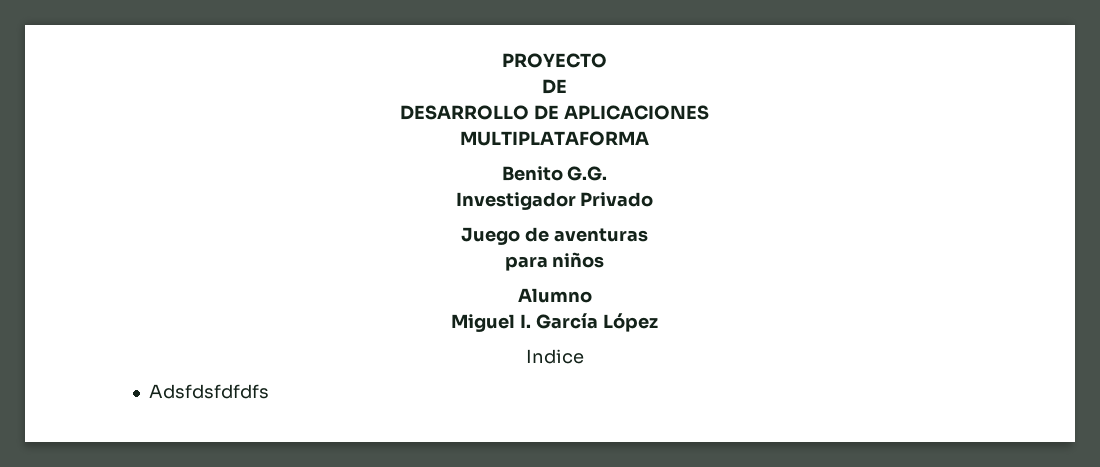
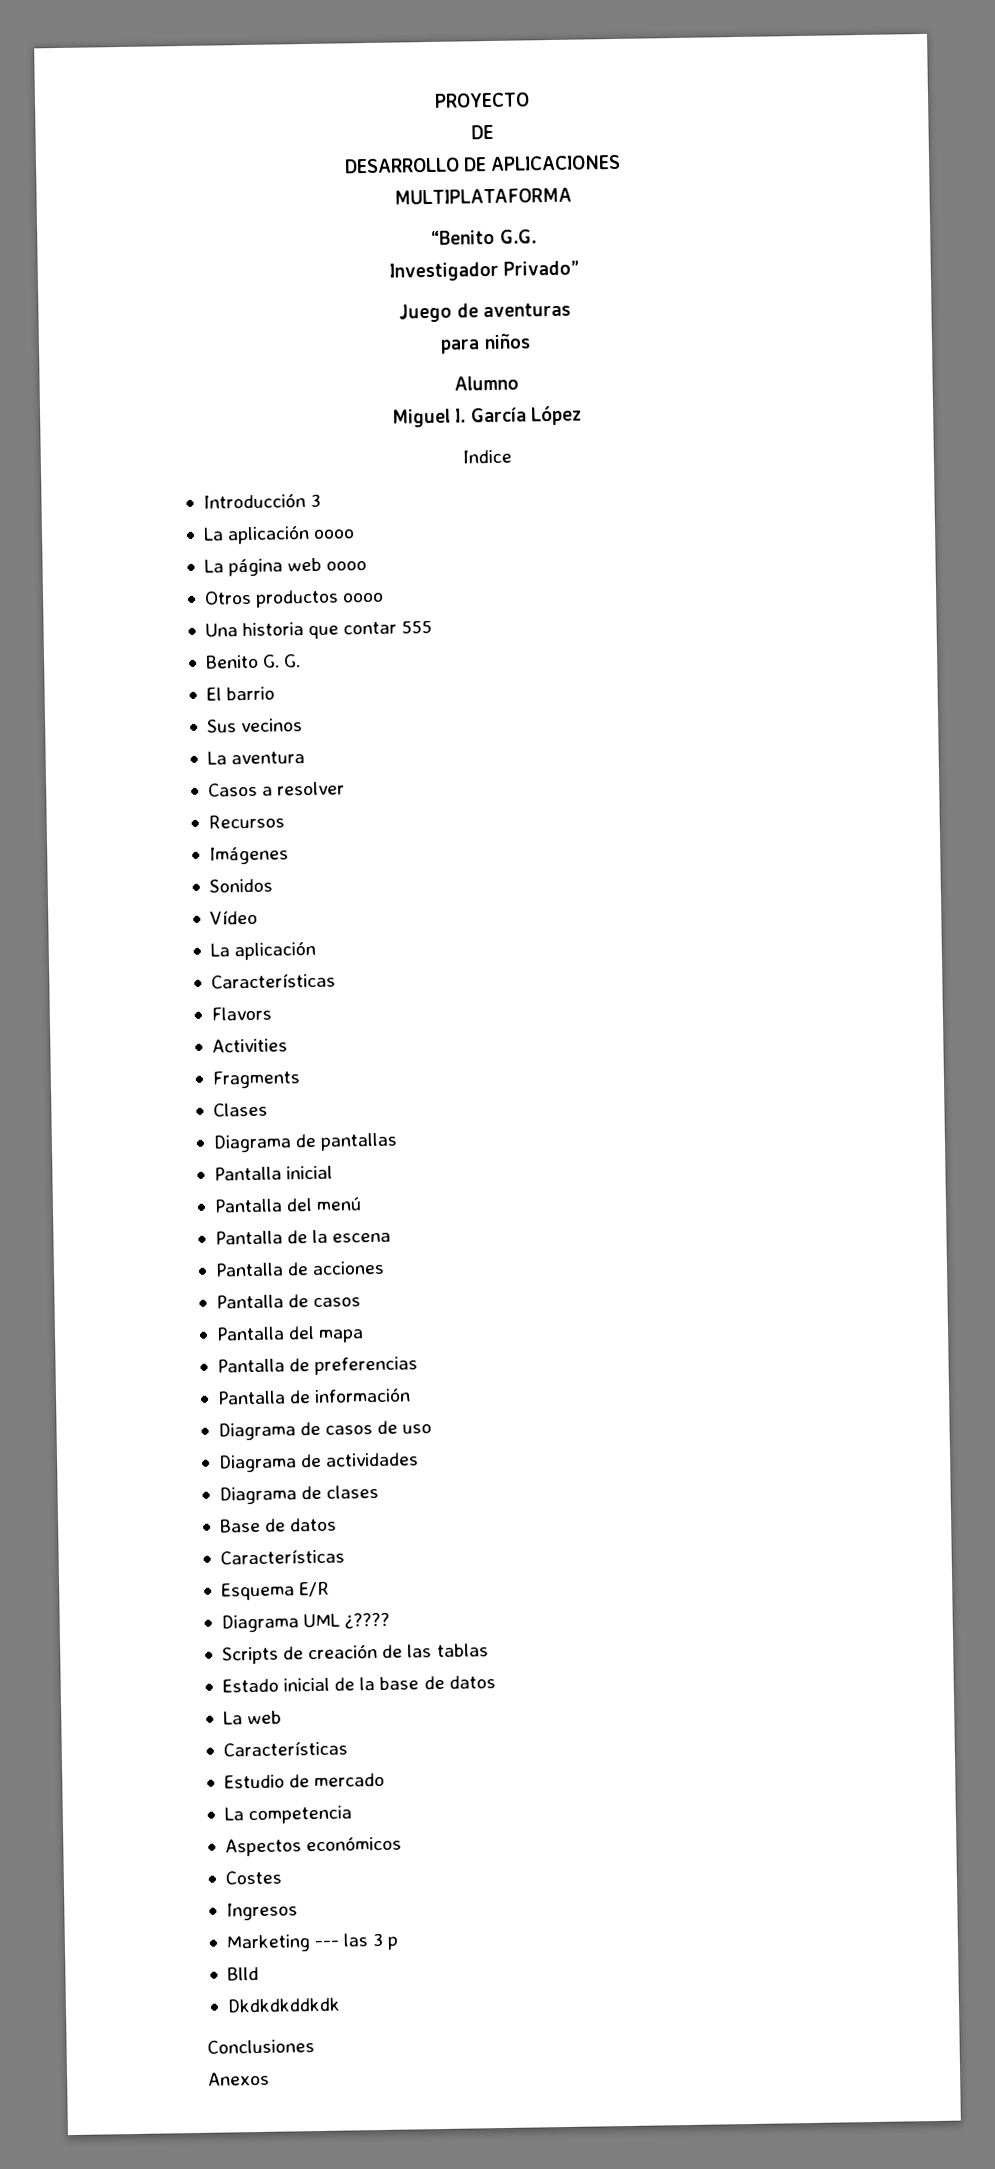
- Benito G.G.
+ “Benito G.G.
- Investigador Privado
+ Investigador Privado”
- Adsfdsfdfdfs
+ Introducción 3
+ La aplicación oooo
+ La página web oooo
+ Otros productos oooo
+ Una historia que contar 555
+ Benito G. G.
+ El barrio
+ Sus vecinos
+ La aventura
+ Casos a resolver
+ Recursos
+ Imágenes
+ Sonidos
+ Vídeo
+ La aplicación
+ Características
+ Flavors
+ Activities
+ Fragments
+ Clases
+ Diagrama de pantallas
+ Pantalla inicial
+ Pantalla del menú
+ Pantalla de la escena
+ Pantalla de acciones
+ Pantalla de casos
+ Pantalla del mapa
+ Pantalla de preferencias
+ Pantalla de información
+ Diagrama de casos de uso
+ Diagrama de actividades
+ Diagrama de clases
+ Base de datos
+ Características
+ Esquema E/R
+ Diagrama UML ¿????
+ Scripts de creación de las tablas
+ Estado inicial de la base de datos
+ La web
+ Características
+ Estudio de mercado
+ La competencia
+ Aspectos económicos
+ Costes
+ Ingresos
+ Marketing --- las 3 p
+ Blld
+ Dkdkdkddkdk
+ Conclusiones
+ Anexos

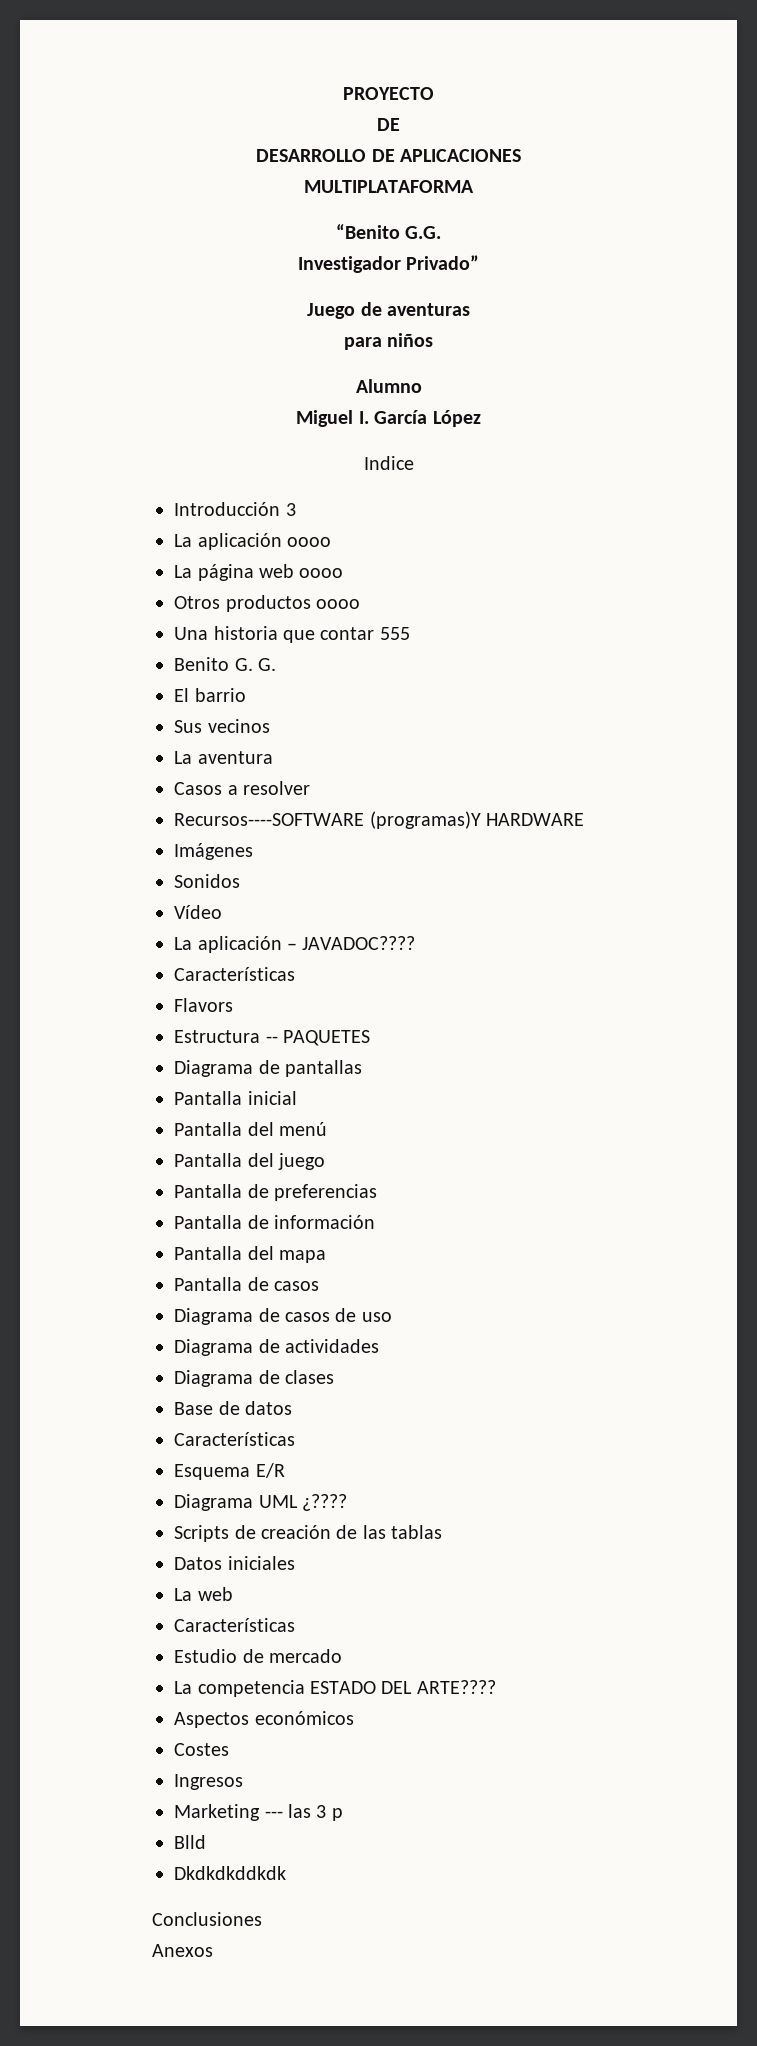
- Recursos
+ Recursos----SOFTWARE (programas)Y HARDWARE
  Vídeo
- La aplicación
+ La aplicación – JAVADOC????
- Activities
- Fragments
- Clases
+ Estructura -- PAQUETES
- Pantalla de la escena
- Pantalla de acciones
- Pantalla de casos
- Pantalla del mapa
+ Pantalla del juego
+ Pantalla del mapa
+ Pantalla de casos
- Estado inicial de la base de datos
+ Datos iniciales
- La competencia
+ La competencia ESTADO DEL ARTE????

